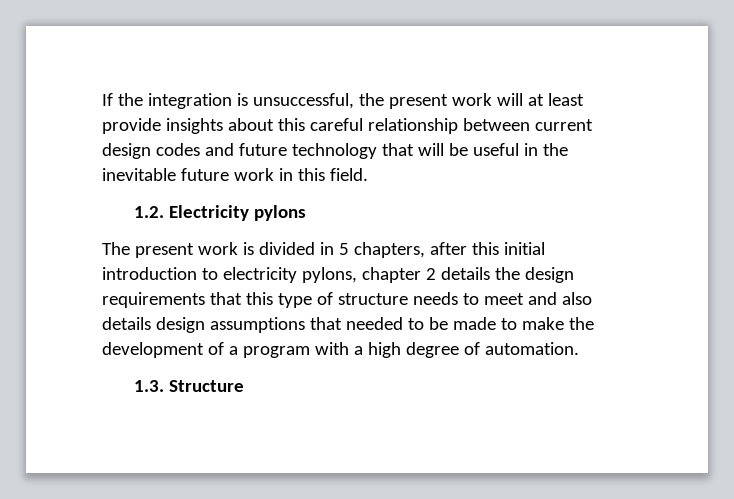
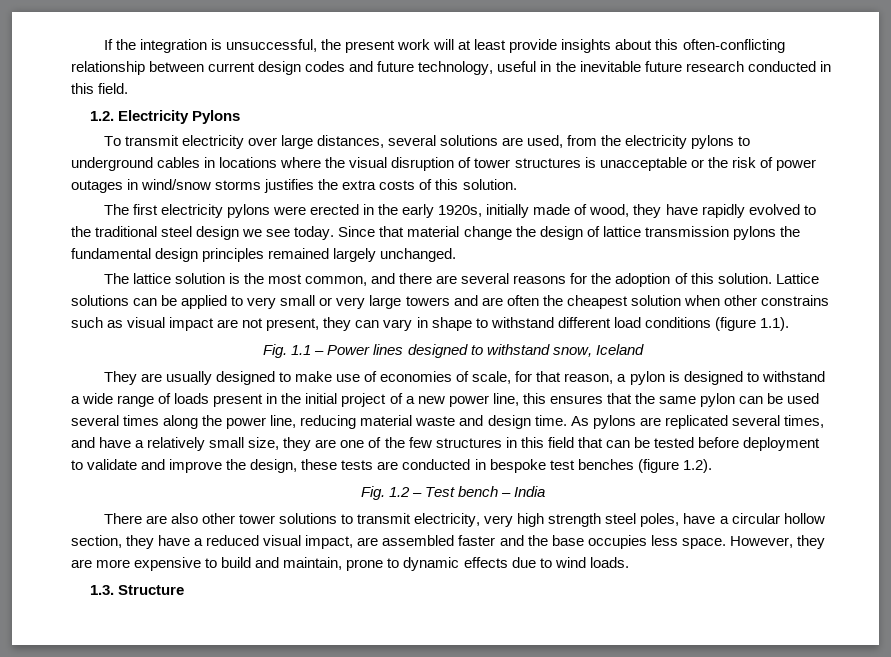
- If the integration is unsuccessful, the present work will at least provide insights about this careful relationship between current design codes and future technology that will be useful in the inevitable future work in this field.
+ If the integration is unsuccessful, the present work will at least provide insights about this often-conflicting relationship between current design codes and future technology, useful in the inevitable future research conducted in this field.
- 1.2. Electricity pylons
- The present work is divided in 5 chapters, after this initial introduction to electricity pylons, chapter 2 details the design requirements that this type of structure needs to meet and also details design assumptions that needed to be made to make the development of a program with a high degree of automation.
+ 1.2. Electricity Pylons
+ To transmit electricity over large distances, several solutions are used, from the electricity pylons to underground cables in locations where the visual disruption of tower structures is unacceptable or the risk of power outages in wind/snow storms justifies the extra costs of this solution.
+ The first electricity pylons were erected in the early 1920s, initially made of wood, they have rapidly evolved to the traditional steel design we see today. Since that material change the design of lattice transmission pylons the fundamental design principles remained largely unchanged.
+ The lattice solution is the most common, and there are several reasons for the adoption of this solution. Lattice solutions can be applied to very small or very large towers and are often the cheapest solution when other constrains such as visual impact are not present, they can vary in shape to withstand different load conditions (figure 1.1).
+ Fig. 1.1 – Power lines designed to withstand snow, Iceland
+ They are usually designed to make use of economies of scale, for that reason, a pylon is designed to withstand a wide range of loads present in the initial project of a new power line, this ensures that the same pylon can be used several times along the power line, reducing material waste and design time. As pylons are replicated several times, and have a relatively small size, they are one of the few structures in this field that can be tested before deployment to validate and improve the design, these tests are conducted in bespoke test benches (figure 1.2).
+ Fig. 1.2 – Test bench – India
+ There are also other tower solutions to transmit electricity, very high strength steel poles, have a circular hollow section, they have a reduced visual impact, are assembled faster and the base occupies less space. However, they are more expensive to build and maintain, prone to dynamic effects due to wind loads.

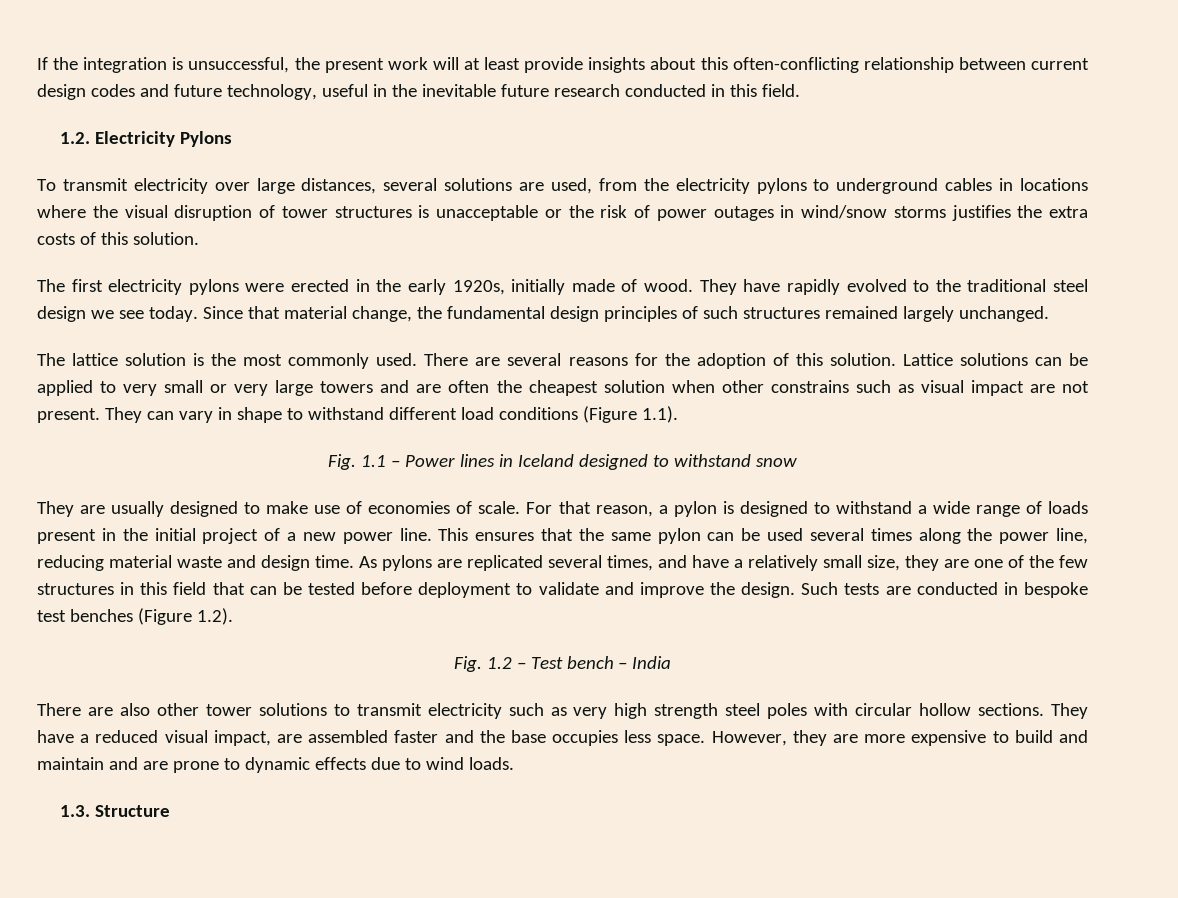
- The first electricity pylons were erected in the early 1920s, initially made of wood, they have rapidly evolved to the traditional steel design we see today.
+ The first electricity pylons were erected in the early 1920s, initially made of wood. They have rapidly evolved to the traditional steel design we see today.
- Since that material change the design of lattice transmission pylons the fundamental design principles remained largely unchanged.
+ Since that material change, the fundamental design principles of such structures remained largely unchanged.
- The lattice solution is the most common, and there are several reasons for the adoption of this solution.
+ The lattice solution is the most commonly used. There are several reasons for the adoption of this solution.
- Lattice solutions can be applied to very small or very large towers and are often the cheapest solution when other constrains such as visual impact are not present, they can vary in shape to withstand different load conditions (figure 1.1).
+ Lattice solutions can be applied to very small or very large towers and are often the cheapest solution when other constrains such as visual impact are not present. They can vary in shape to withstand different load conditions (Figure 1.1).
- Fig. 1.1 – Power lines designed to withstand snow, Iceland
+ Fig. 1.1 – Power lines in Iceland designed to withstand snow
- They are usually designed to make use of economies of scale, for that reason, a pylon is designed to withstand a wide range of loads present in the initial project of a new power line, this ensures that the same pylon can be used several times along the power line, reducing material waste and design time.
+ They are usually designed to make use of economies of scale. For that reason, a pylon is designed to withstand a wide range of loads present in the initial project of a new power line. This ensures that the same pylon can be used several times along the power line, reducing material waste and design time.
- As pylons are replicated several times, and have a relatively small size, they are one of the few structures in this field that can be tested before deployment to validate and improve the design, these tests are conducted in bespoke test benches (figure 1.2).
+ As pylons are replicated several times, and have a relatively small size, they are one of the few structures in this field that can be tested before deployment to validate and improve the design. Such tests are conducted in bespoke test benches (Figure 1.2).
- There are also other tower solutions to transmit electricity, very high strength steel poles, have a circular hollow section, they have a reduced visual impact, are assembled faster and the base occupies less space.
+ There are also other tower solutions to transmit electricity such as very high strength steel poles with circular hollow sections. They have a reduced visual impact, are assembled faster and the base occupies less space.
- However, they are more expensive to build and maintain, prone to dynamic effects due to wind loads.
+ However, they are more expensive to build and maintain and are prone to dynamic effects due to wind loads.

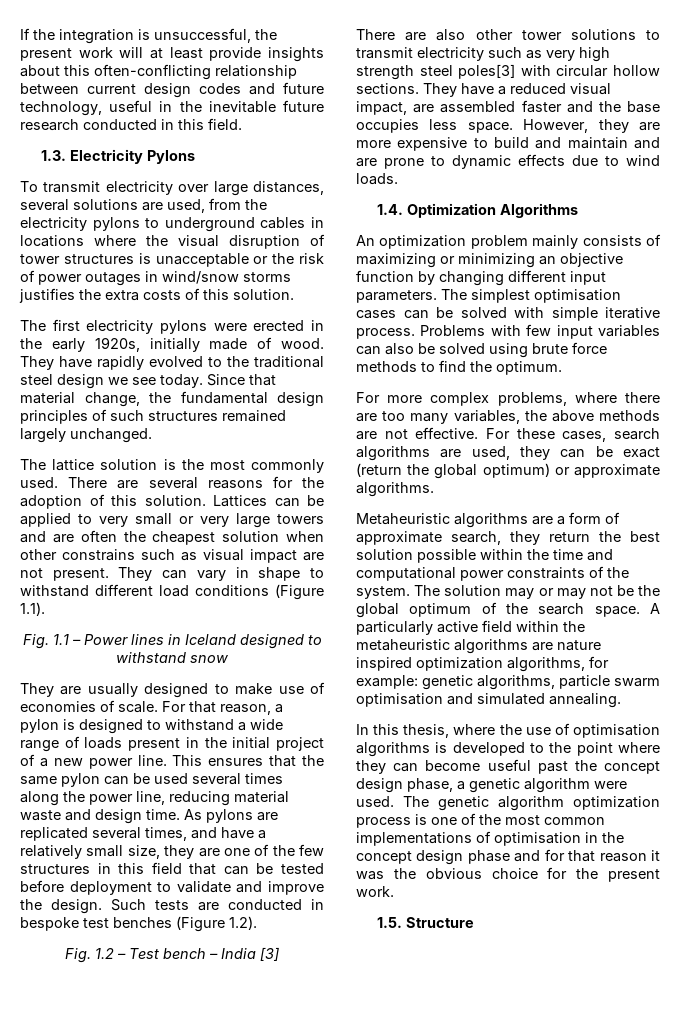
- 1.2. Electricity Pylons
+ 1.3. Electricity Pylons
- Lattice solutions can be applied to very small or very large towers and are often the cheapest solution when other constrains such as visual impact are not present.
+ Lattices can be applied to very small or very large towers and are often the cheapest solution when other constrains such as visual impact are not present.
- Fig. 1.2 – Test bench – India
+ Fig. 1.2 – Test bench – India [3]
- There are also other tower solutions to transmit electricity such as very high strength steel poles with circular hollow sections.
+ There are also other tower solutions to transmit electricity such as very high strength steel poles[3] with circular hollow sections.
- 1.3. Structure
+ 1.4. Optimization Algorithms
+ An optimization problem mainly consists of maximizing or minimizing an objective function by changing different input parameters. The simplest optimisation cases can be solved with simple iterative process. Problems with few input variables can also be solved using brute force methods to find the optimum.
+ For more complex problems, where there are too many variables, the above methods are not effective. For these cases, search algorithms are used, they can be exact (return the global optimum) or approximate algorithms.
+ Metaheuristic algorithms are a form of approximate search, they return the best solution possible within the time and computational power constraints of the system. The solution may or may not be the global optimum of the search space. A particularly active field within the metaheuristic algorithms are nature inspired optimization algorithms, for example: genetic algorithms, particle swarm optimisation and simulated annealing.
+ In this thesis, where the use of optimisation algorithms is developed to the point where they can become useful past the concept design phase, a genetic algorithm were used. The genetic algorithm optimization process is one of the most common implementations of optimisation in the concept design phase and for that reason it was the obvious choice for the present work.
+ 1.5. Structure

